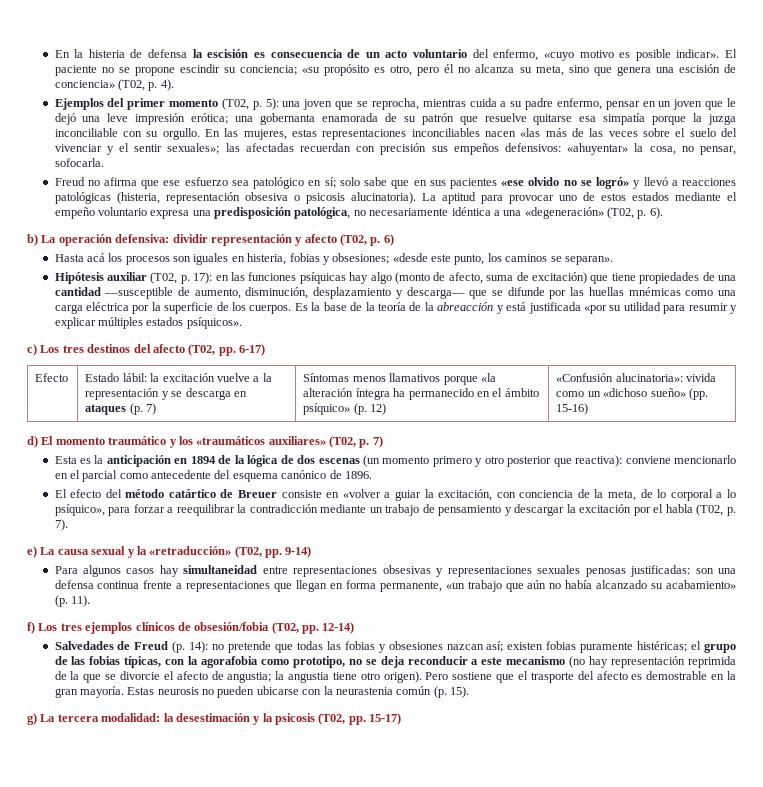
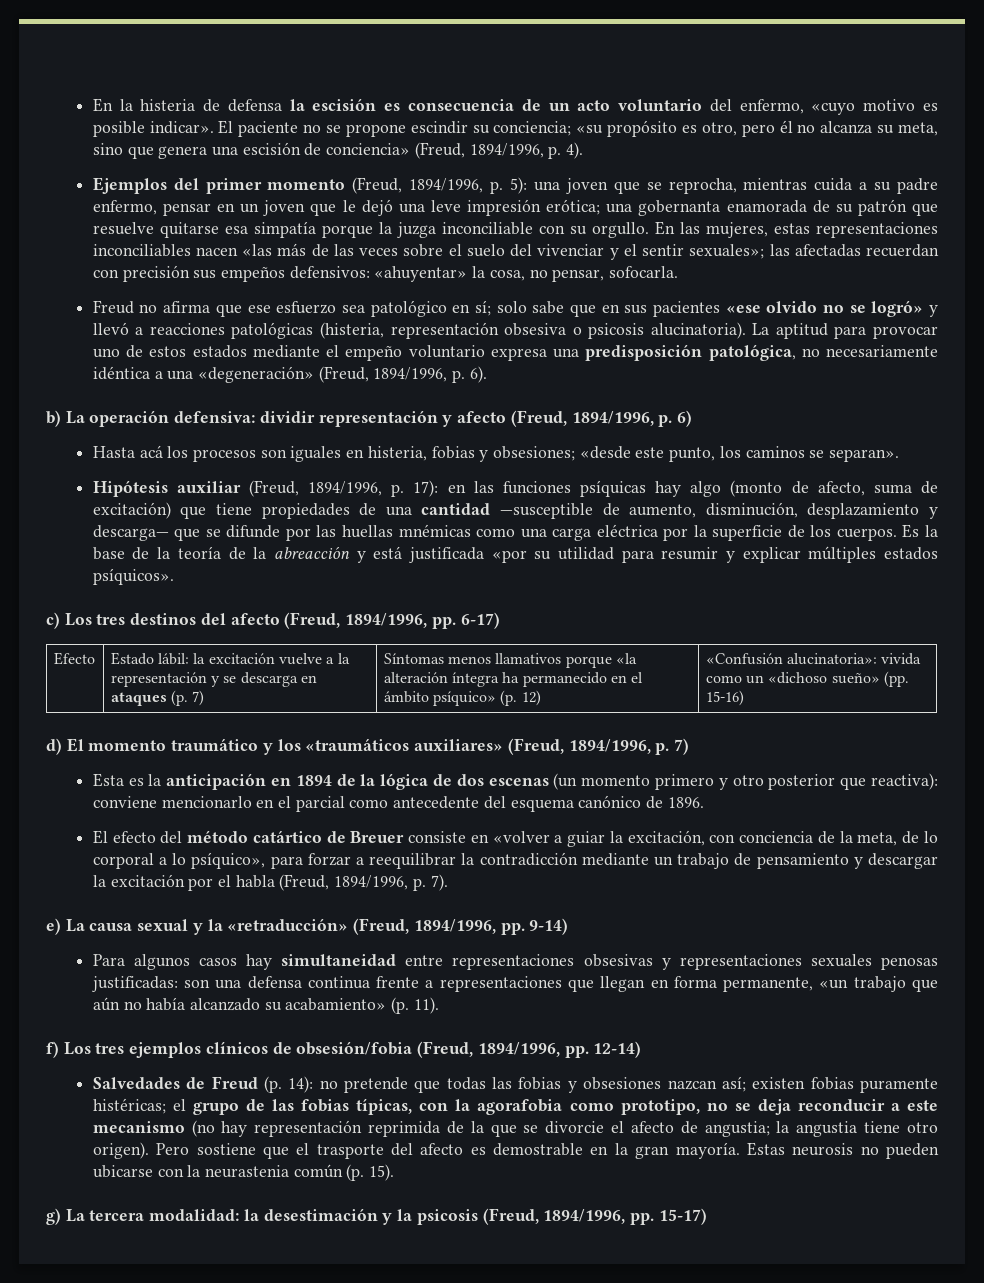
- El paciente no se propone escindir su conciencia; «su propósito es otro, pero él no alcanza su meta, sino que genera una escisión de conciencia» (T02, p. 4).
+ El paciente no se propone escindir su conciencia; «su propósito es otro, pero él no alcanza su meta, sino que genera una escisión de conciencia» (Freud, 1894/1996, p. 4).
- Ejemplos del primer momento (T02, p. 5): una joven que se reprocha, mientras cuida a su padre enfermo, pensar en un joven que le dejó una leve impresión erótica; una gobernanta enamorada de su patrón que resuelve quitarse esa simpatía porque la juzga inconciliable con su orgullo.
+ Ejemplos del primer momento (Freud, 1894/1996, p. 5): una joven que se reprocha, mientras cuida a su padre enfermo, pensar en un joven que le dejó una leve impresión erótica; una gobernanta enamorada de su patrón que resuelve quitarse esa simpatía porque la juzga inconciliable con su orgullo.
- La aptitud para provocar uno de estos estados mediante el empeño voluntario expresa una predisposición patológica, no necesariamente idéntica a una «degeneración» (T02, p. 6).
+ La aptitud para provocar uno de estos estados mediante el empeño voluntario expresa una predisposición patológica, no necesariamente idéntica a una «degeneración» (Freud, 1894/1996, p. 6).
- b) La operación defensiva: dividir representación y afecto (T02, p. 6)
+ b) La operación defensiva: dividir representación y afecto (Freud, 1894/1996, p. 6)
- Hipótesis auxiliar (T02, p. 17): en las funciones psíquicas hay algo (monto de afecto, suma de excitación) que tiene propiedades de una cantidad —susceptible de aumento, disminución, desplazamiento y descarga— que se difunde por las huellas mnémicas como una carga eléctrica por la superficie de los cuerpos.
+ Hipótesis auxiliar (Freud, 1894/1996, p. 17): en las funciones psíquicas hay algo (monto de afecto, suma de excitación) que tiene propiedades de una cantidad —susceptible de aumento, disminución, desplazamiento y descarga— que se difunde por las huellas mnémicas como una carga eléctrica por la superficie de los cuerpos.
- c) Los tres destinos del afecto (T02, pp. 6-17)
+ c) Los tres destinos del afecto (Freud, 1894/1996, pp. 6-17)
- d) El momento traumático y los «traumáticos auxiliares» (T02, p. 7)
+ d) El momento traumático y los «traumáticos auxiliares» (Freud, 1894/1996, p. 7)
- El efecto del método catártico de Breuer consiste en «volver a guiar la excitación, con conciencia de la meta, de lo corporal a lo psíquico», para forzar a reequilibrar la contradicción mediante un trabajo de pensamiento y descargar la excitación por el habla (T02, p. 7).
+ El efecto del método catártico de Breuer consiste en «volver a guiar la excitación, con conciencia de la meta, de lo corporal a lo psíquico», para forzar a reequilibrar la contradicción mediante un trabajo de pensamiento y descargar la excitación por el habla (Freud, 1894/1996, p. 7).
- e) La causa sexual y la «retraducción» (T02, pp. 9-14)
+ e) La causa sexual y la «retraducción» (Freud, 1894/1996, pp. 9-14)
- f) Los tres ejemplos clínicos de obsesión/fobia (T02, pp. 12-14)
+ f) Los tres ejemplos clínicos de obsesión/fobia (Freud, 1894/1996, pp. 12-14)
- g) La tercera modalidad: la desestimación y la psicosis (T02, pp. 15-17)
+ g) La tercera modalidad: la desestimación y la psicosis (Freud, 1894/1996, pp. 15-17)

